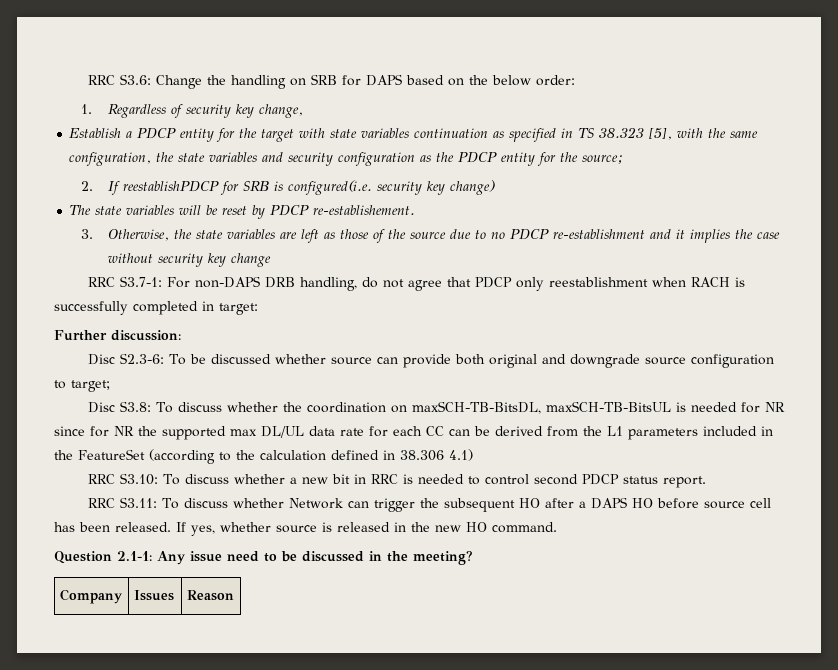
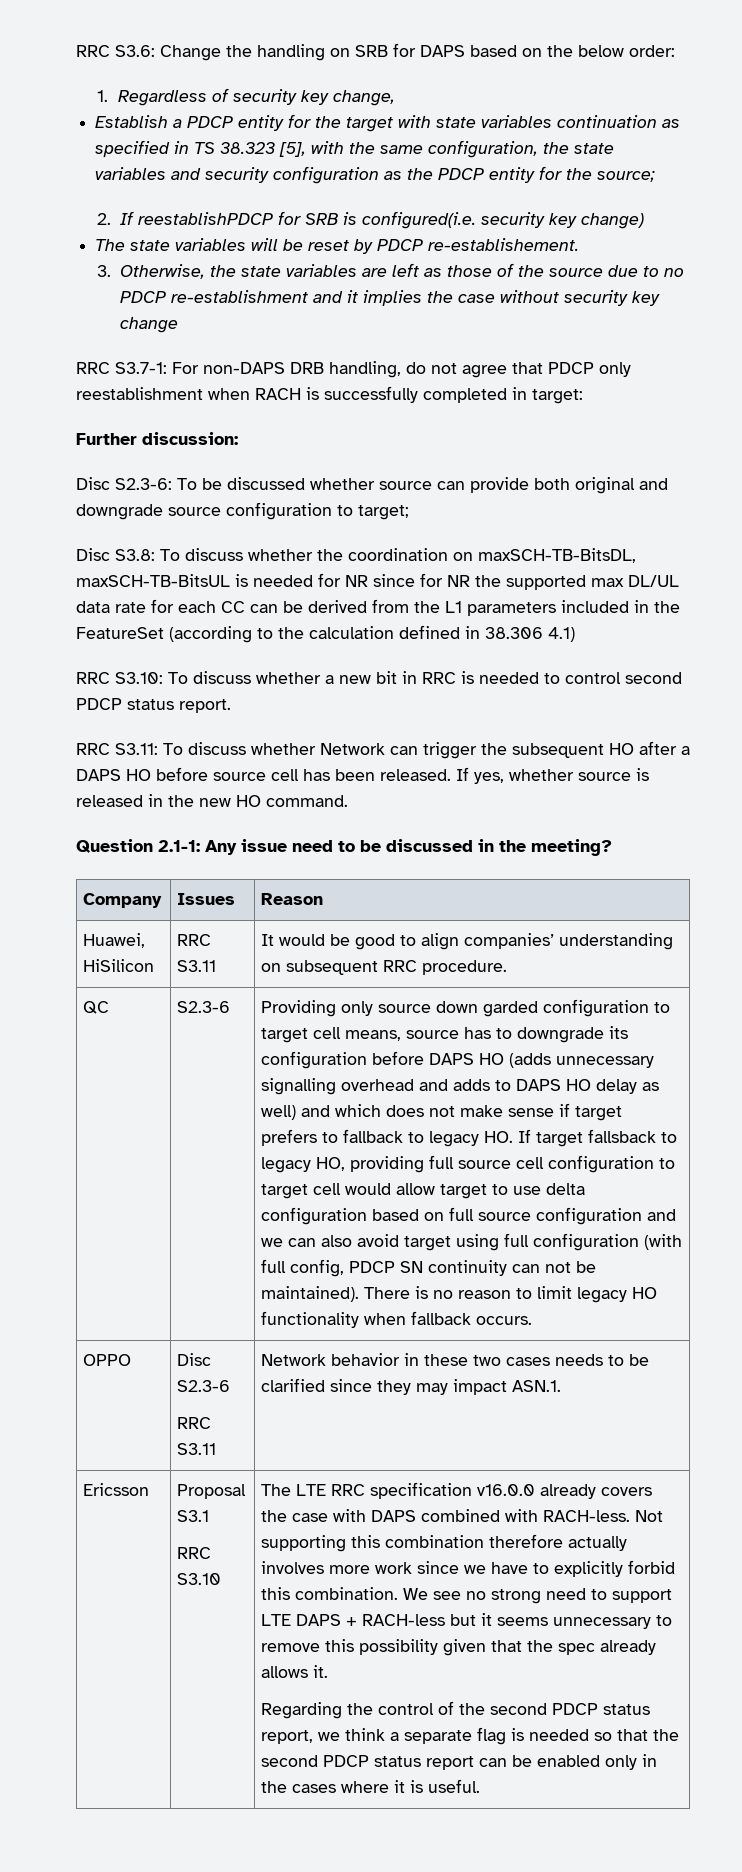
+ Huawei, HiSilicon | RRC S3.11 | It would be good to align companies’ understanding on subsequent RRC procedure.
+ QC | S2.3-6 | Providing only source down garded configuration to target cell means, source has to downgrade its configuration before DAPS HO (adds unnecessary signalling overhead and adds to DAPS HO delay as well) and which does not make sense if target prefers to fallback to legacy HO. If target fallsback to legacy HO, providing full source cell configuration to target cell would allow target to use delta configuration based on full source configuration and we can also avoid target using full configuration (with full config, PDCP SN continuity can not be maintained). There is no reason to limit legacy HO functionality when fallback occurs.
+ OPPO | Disc S2.3-6
+ RRC S3.11 | Network behavior in these two cases needs to be clarified since they may impact ASN.1.
+ Ericsson | Proposal S3.1
+ RRC S3.10 | The LTE RRC specification v16.0.0 already covers the case with DAPS combined with RACH-less. Not supporting this combination therefore actually involves more work since we have to explicitly forbid this combination. We see no strong need to support LTE DAPS + RACH-less but it seems unnecessary to remove this possibility given that the spec already allows it.
+ Regarding the control of the second PDCP status report, we think a separate flag is needed so that the second PDCP status report can be enabled only in the cases where it is useful.

